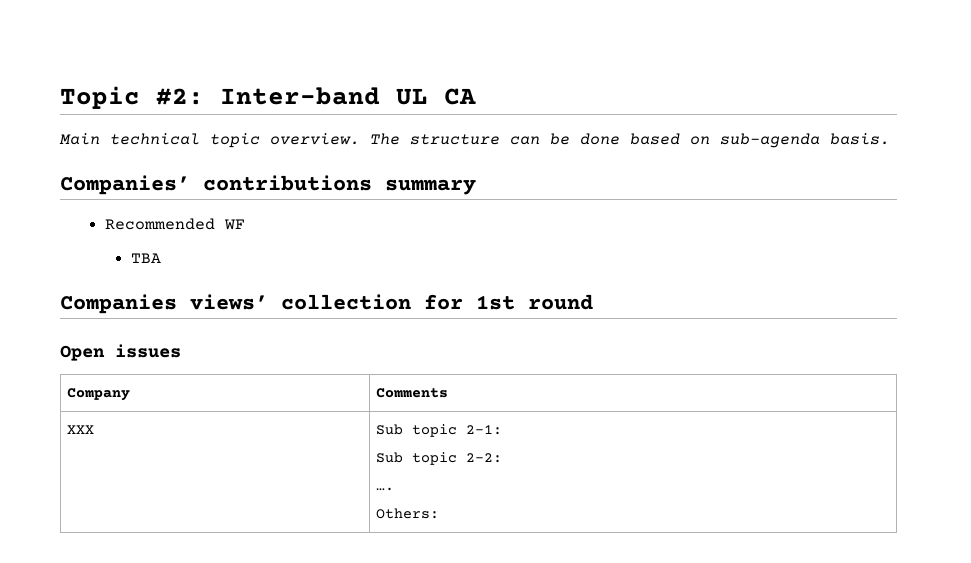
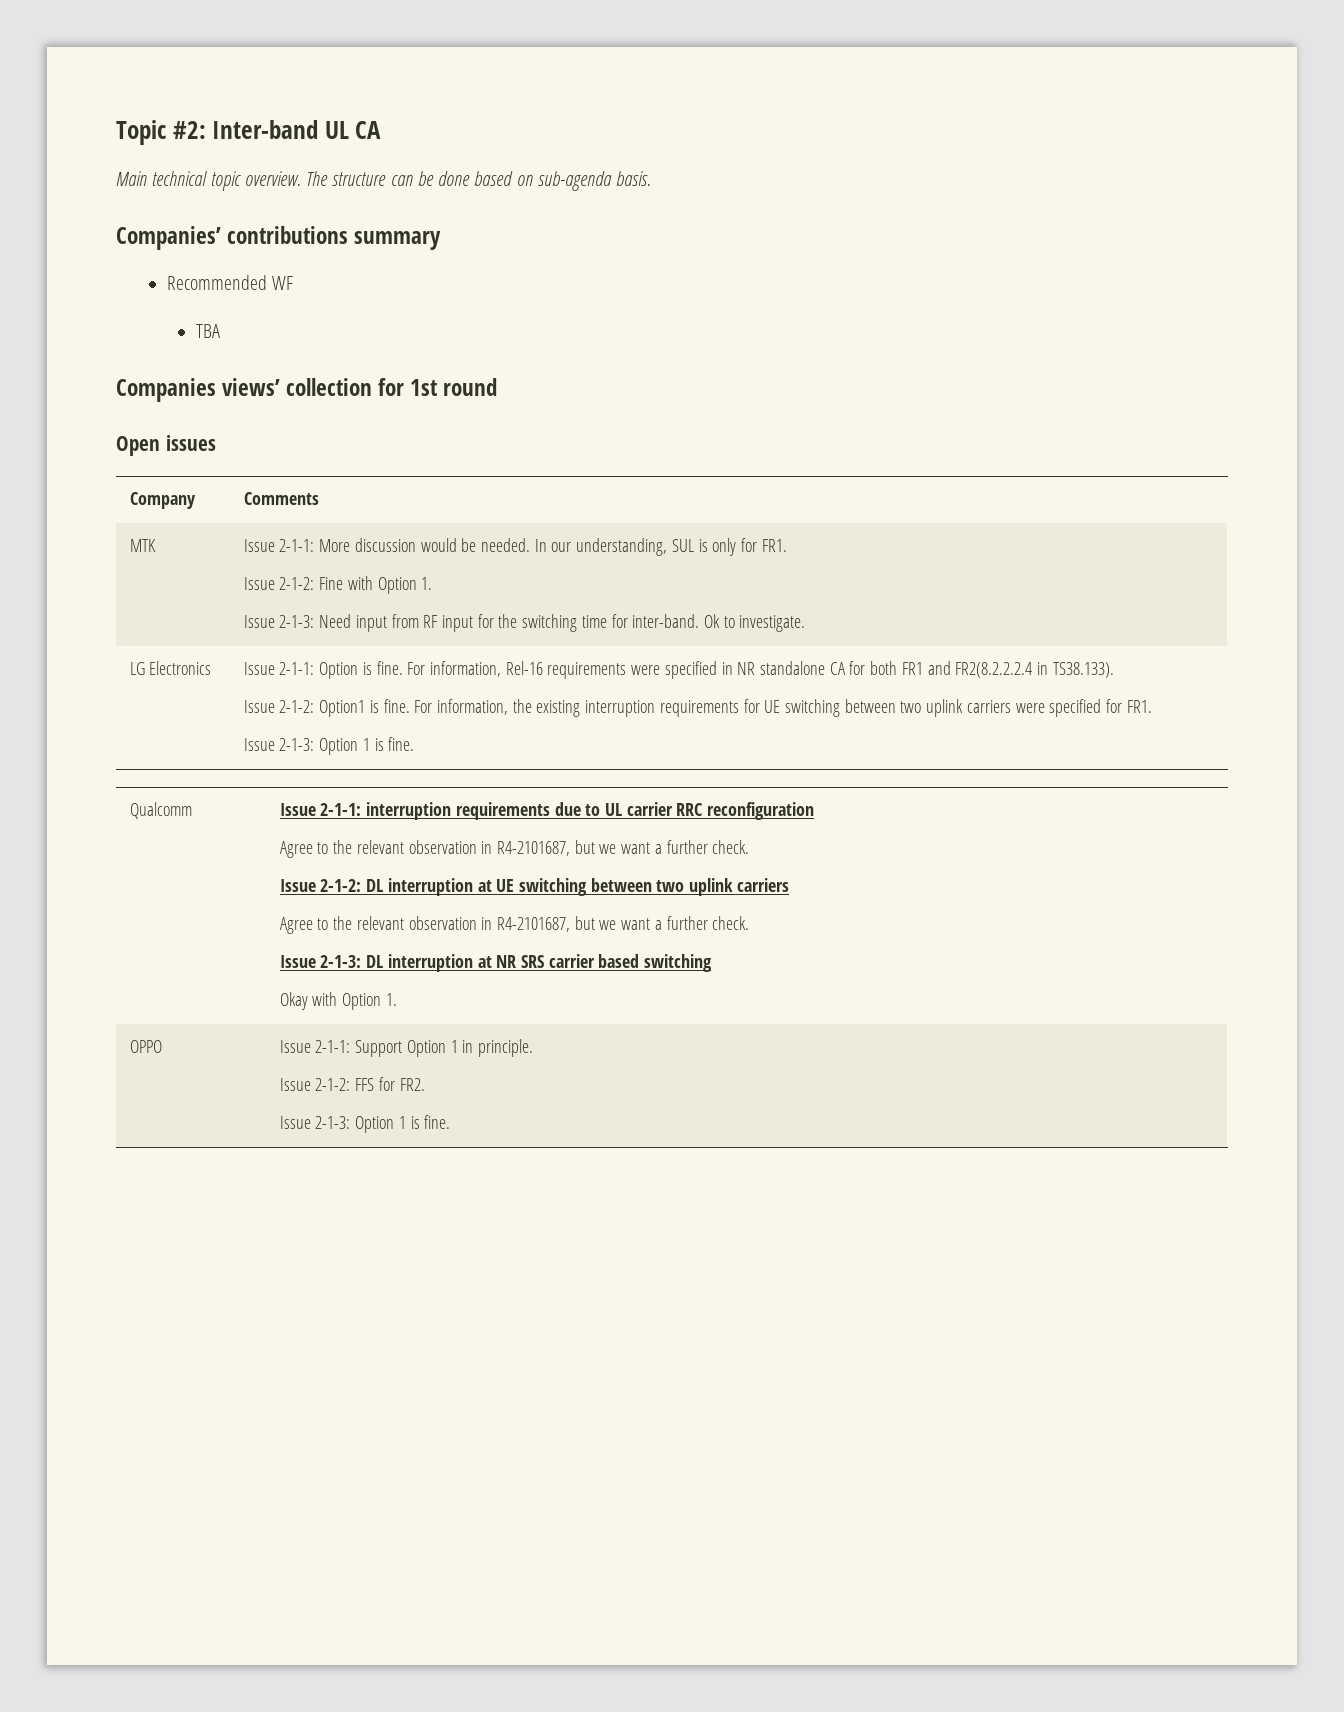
- XXX | Sub topic 2-1:
- Sub topic 2-2:
- ….
- Others:
+ MTK | Issue 2-1-1: More discussion would be needed. In our understanding, SUL is only for FR1.
+ Issue 2-1-2: Fine with Option 1.
+ Issue 2-1-3: Need input from RF input for the switching time for inter-band. Ok to investigate.
+ LG Electronics | Issue 2-1-1: Option is fine. For information, Rel-16 requirements were specified in NR standalone CA for both FR1 and FR2(8.2.2.2.4 in TS38.133).
+ Issue 2-1-2: Option1 is fine. For information, the existing interruption requirements for UE switching between two uplink carriers were specified for FR1.
+ Issue 2-1-3: Option 1 is fine.
+ Qualcomm | Issue 2-1-1: interruption requirements due to UL carrier RRC reconfiguration
+ Agree to the relevant observation in R4-2101687, but we want a further check.
+ Issue 2-1-2: DL interruption at UE switching between two uplink carriers
+ Agree to the relevant observation in R4-2101687, but we want a further check.
+ Issue 2-1-3: DL interruption at NR SRS carrier based switching
+ Okay with Option 1.
+ OPPO | Issue 2-1-1: Support Option 1 in principle.
+ Issue 2-1-2: FFS for FR2.
+ Issue 2-1-3: Option 1 is fine.

